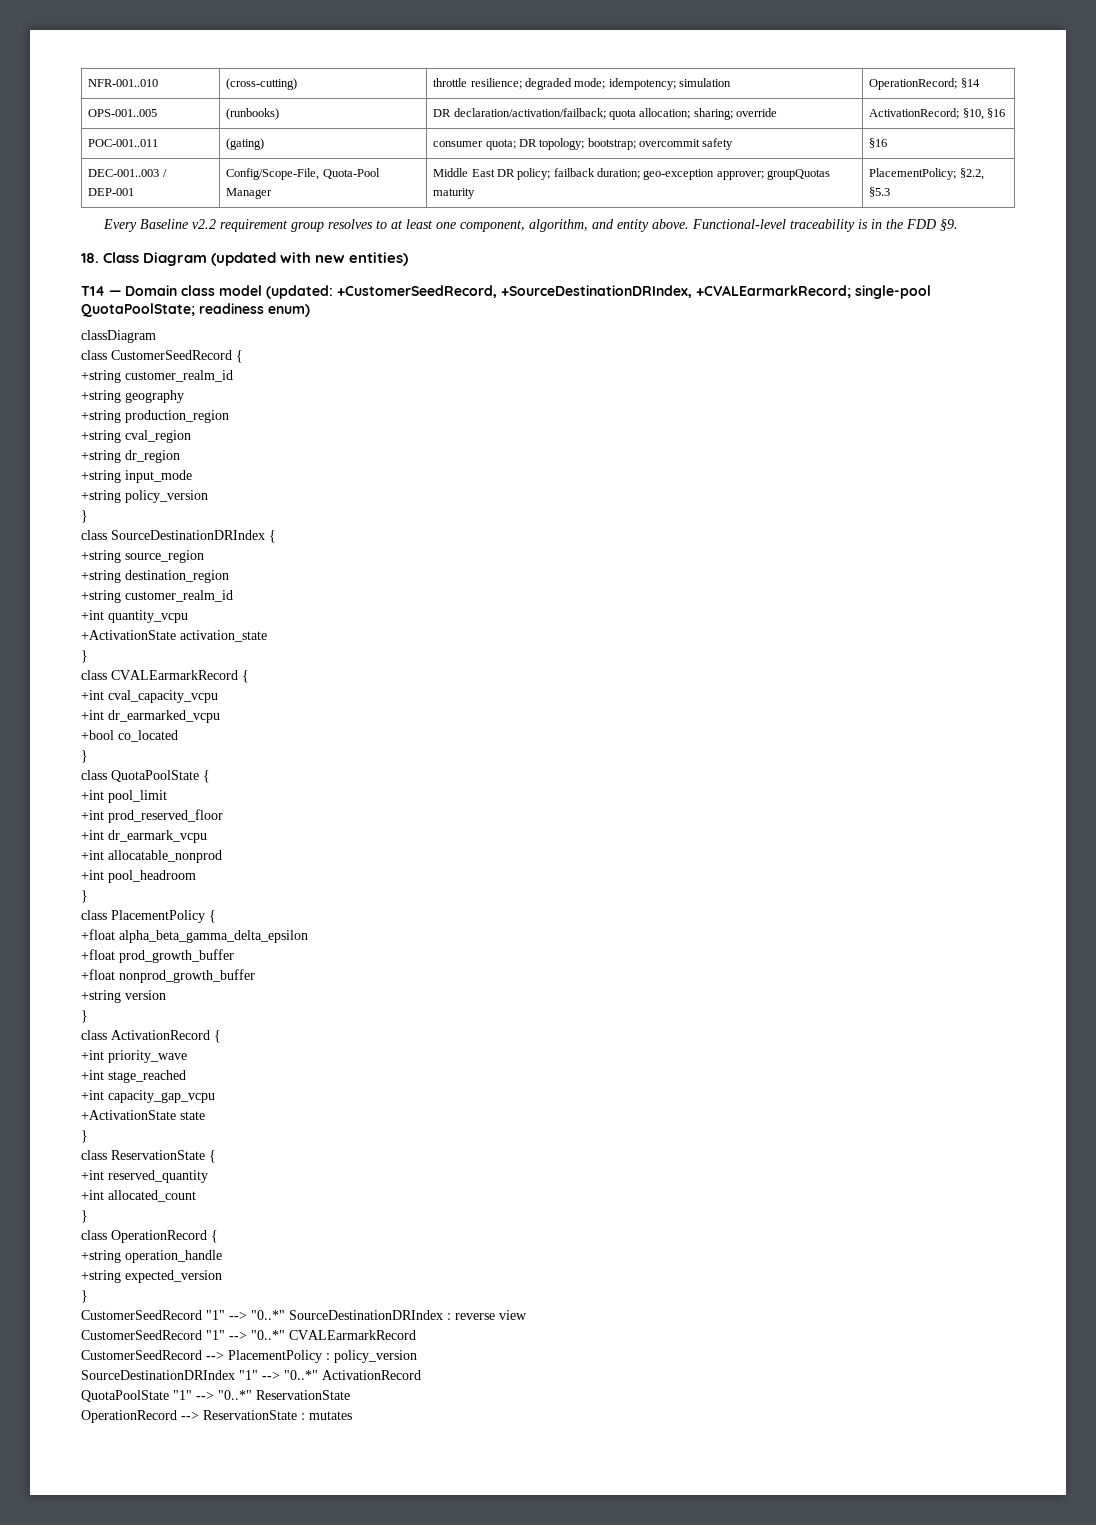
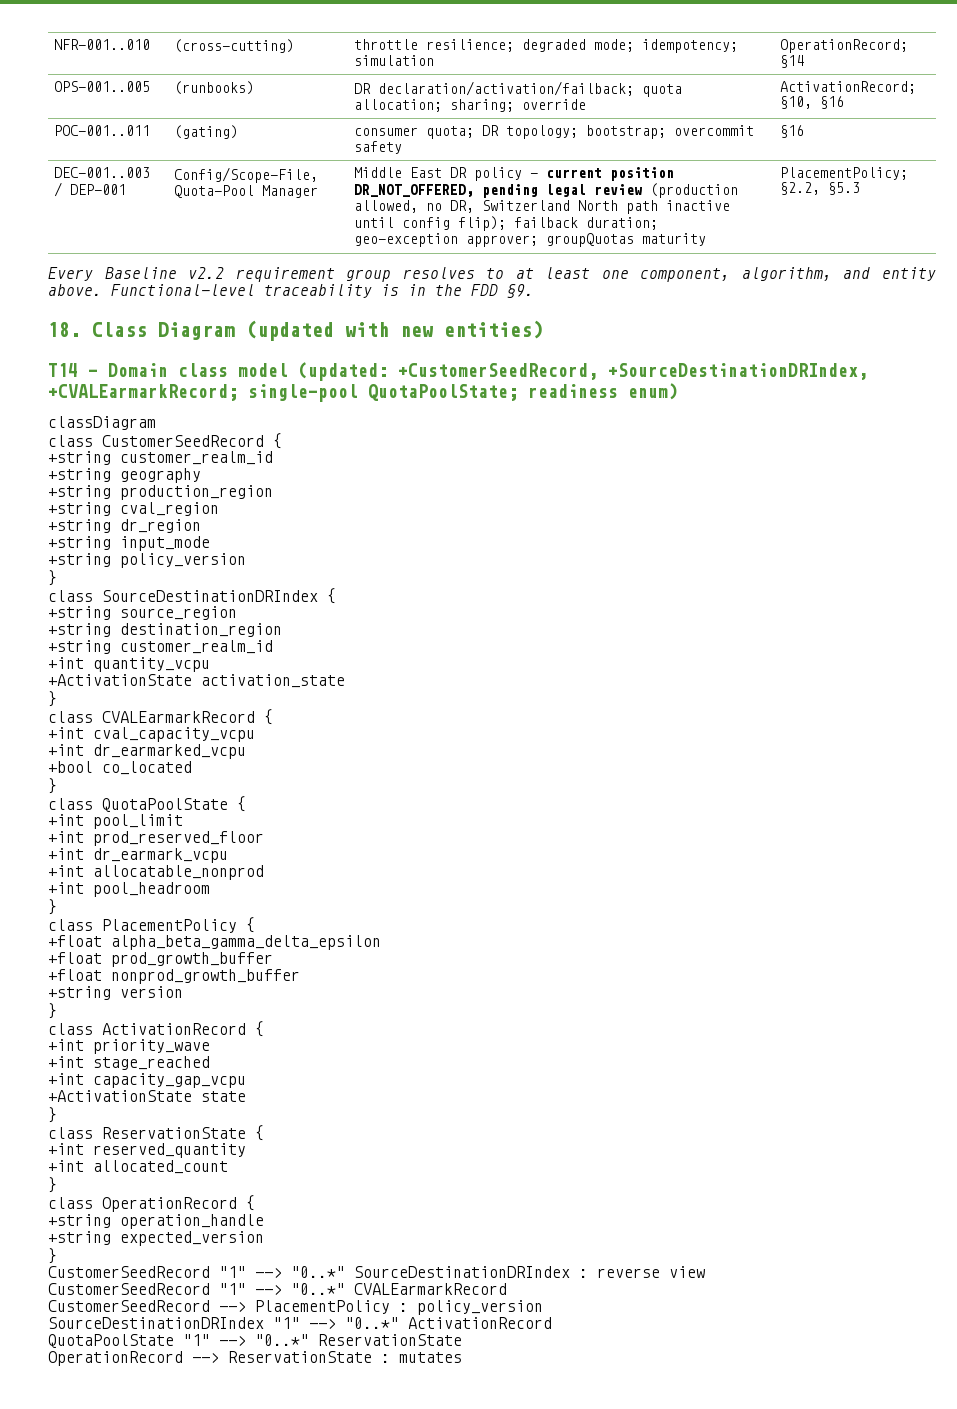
- DEC-001..003 / DEP-001 | Config/Scope-File, Quota-Pool Manager | Middle East DR policy; failback duration; geo-exception approver; groupQuotas maturity | PlacementPolicy; §2.2, §5.3
+ DEC-001..003 / DEP-001 | Config/Scope-File, Quota-Pool Manager | Middle East DR policy — current position DR_NOT_OFFERED, pending legal review (production allowed, no DR, Switzerland North path inactive until config flip); failback duration; geo-exception approver; groupQuotas maturity | PlacementPolicy; §2.2, §5.3

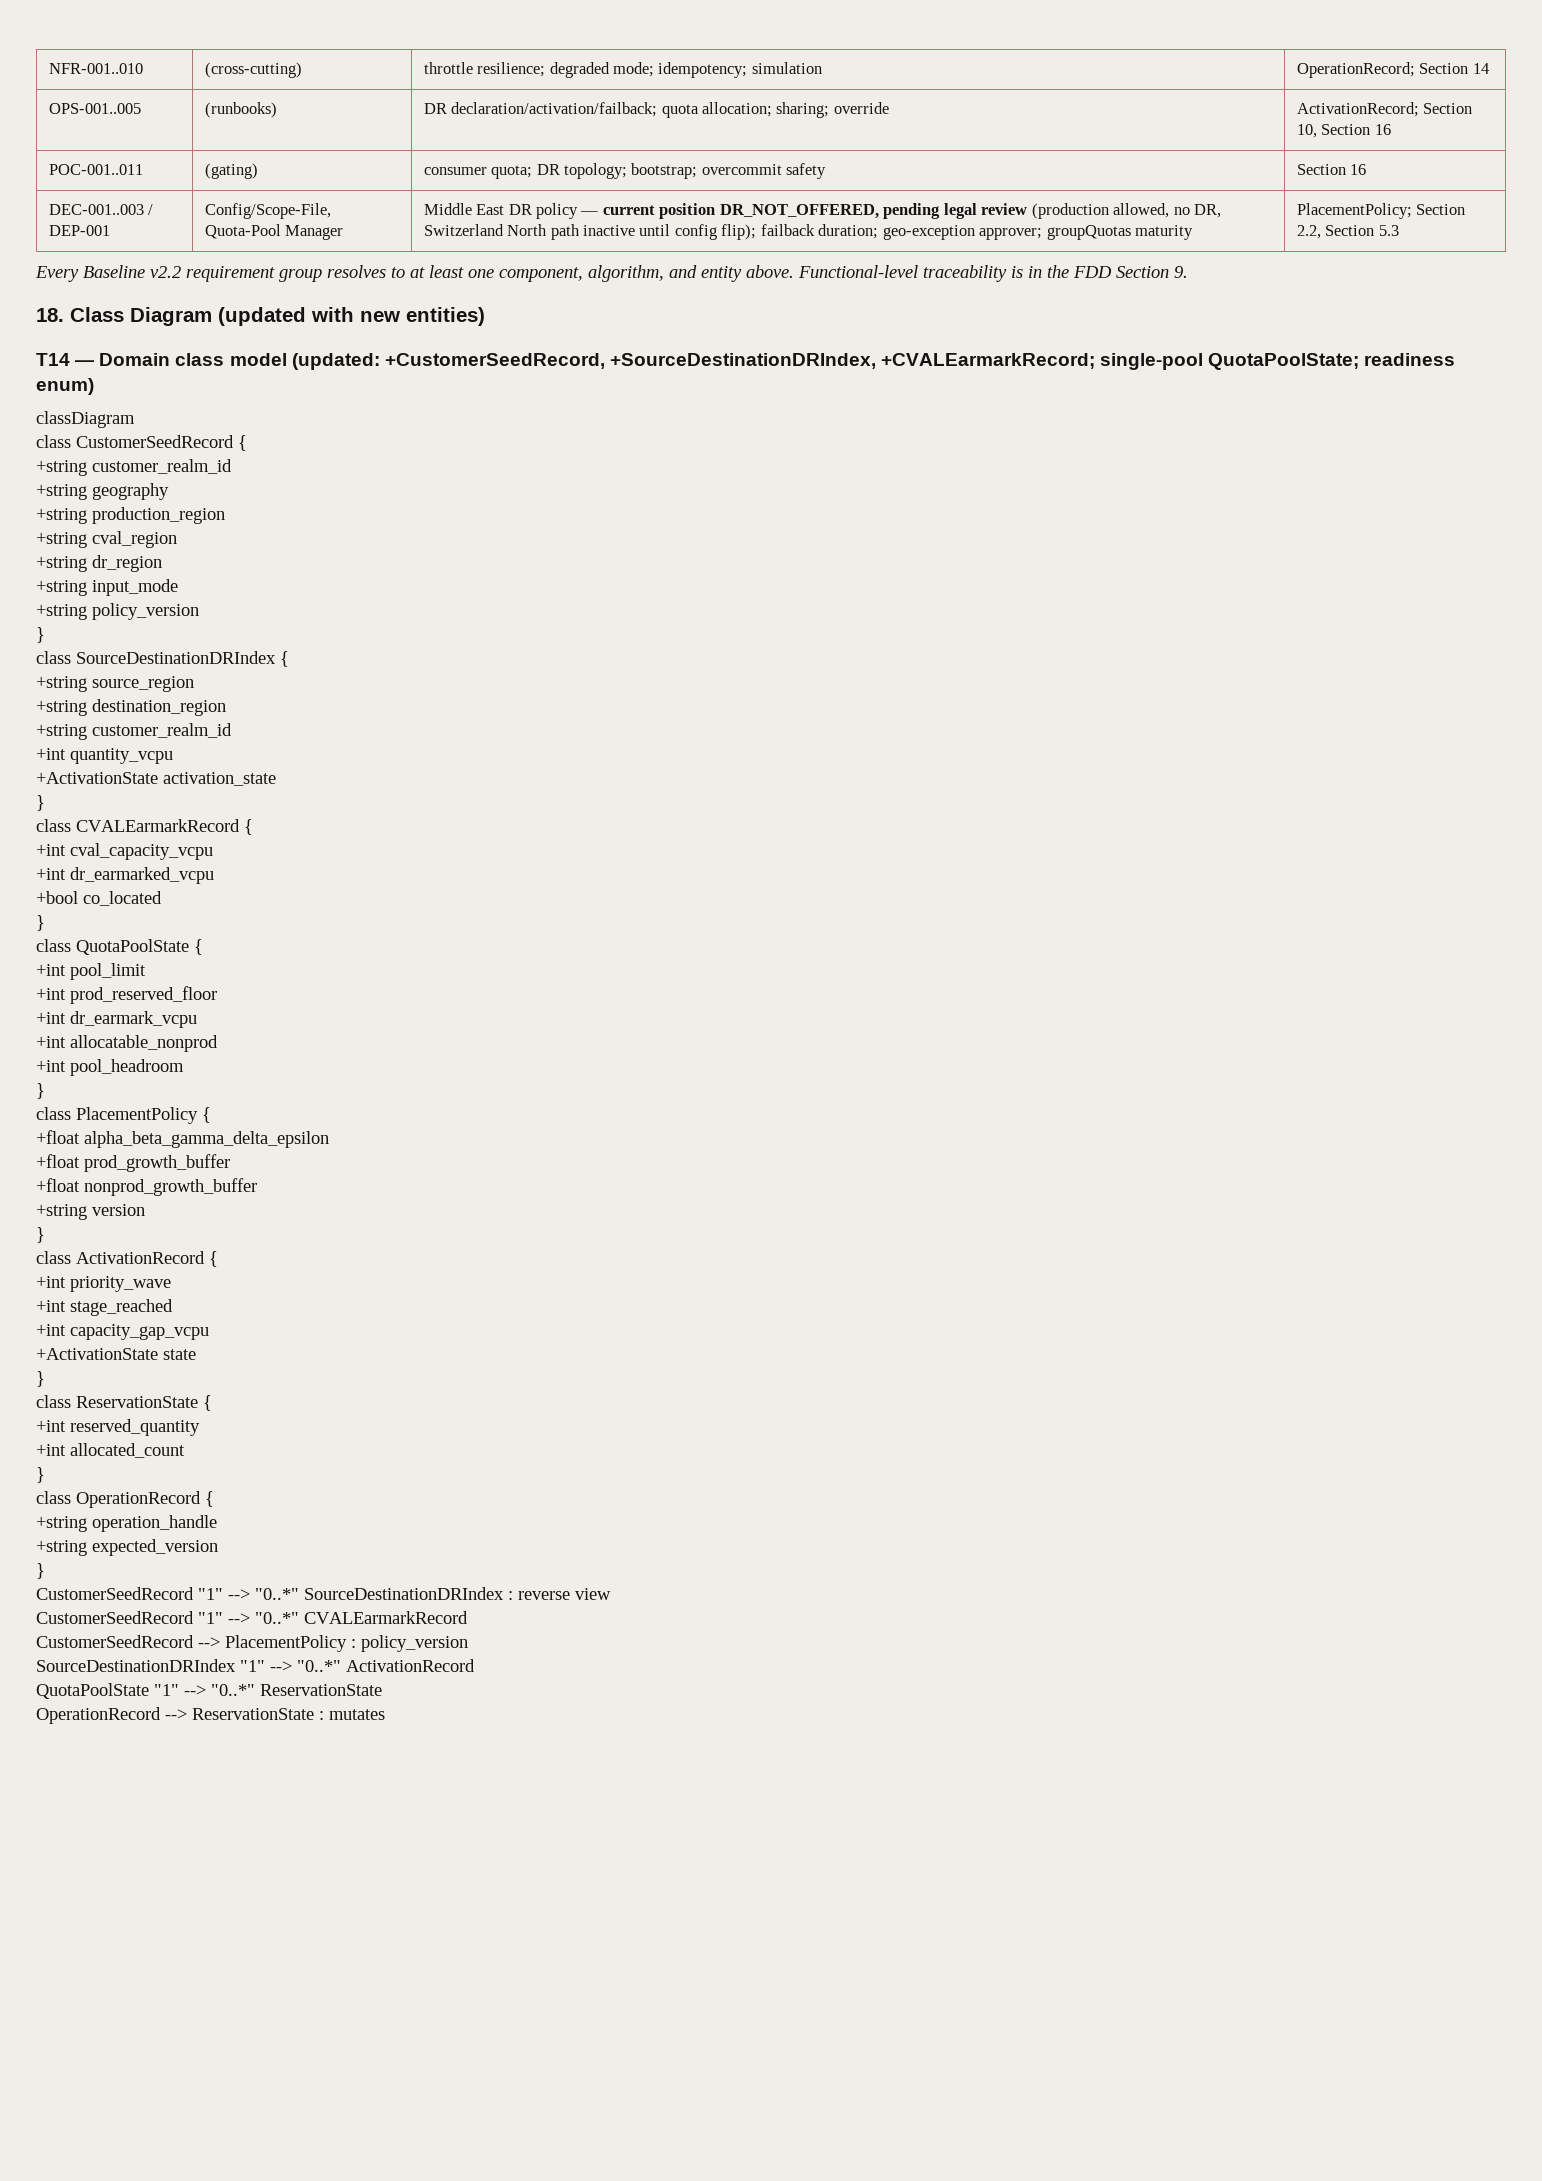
- NFR-001..010 | (cross-cutting) | throttle resilience; degraded mode; idempotency; simulation | OperationRecord; §14
+ NFR-001..010 | (cross-cutting) | throttle resilience; degraded mode; idempotency; simulation | OperationRecord; Section 14
- OPS-001..005 | (runbooks) | DR declaration/activation/failback; quota allocation; sharing; override | ActivationRecord; §10, §16
+ OPS-001..005 | (runbooks) | DR declaration/activation/failback; quota allocation; sharing; override | ActivationRecord; Section 10, Section 16
- POC-001..011 | (gating) | consumer quota; DR topology; bootstrap; overcommit safety | §16
+ POC-001..011 | (gating) | consumer quota; DR topology; bootstrap; overcommit safety | Section 16
- DEC-001..003 / DEP-001 | Config/Scope-File, Quota-Pool Manager | Middle East DR policy — current position DR_NOT_OFFERED, pending legal review (production allowed, no DR, Switzerland North path inactive until config flip); failback duration; geo-exception approver; groupQuotas maturity | PlacementPolicy; §2.2, §5.3
+ DEC-001..003 / DEP-001 | Config/Scope-File, Quota-Pool Manager | Middle East DR policy — current position DR_NOT_OFFERED, pending legal review (production allowed, no DR, Switzerland North path inactive until config flip); failback duration; geo-exception approver; groupQuotas maturity | PlacementPolicy; Section 2.2, Section 5.3
- Functional-level traceability is in the FDD §9.
+ Functional-level traceability is in the FDD Section 9.

